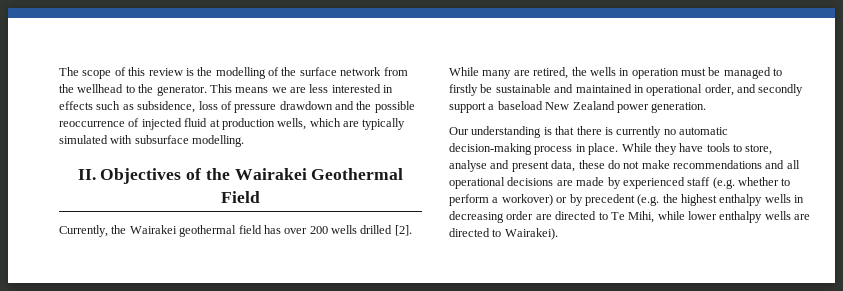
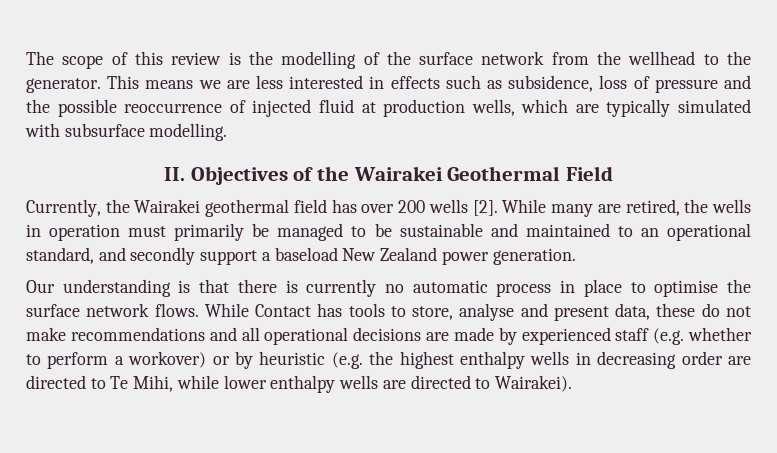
- This means we are less interested in effects such as subsidence, loss of pressure drawdown and the possible reoccurrence of injected fluid at production wells, which are typically simulated with subsurface modelling.
+ This means we are less interested in effects such as subsidence, loss of pressure and the possible reoccurrence of injected fluid at production wells, which are typically simulated with subsurface modelling.
- Currently, the Wairakei geothermal field has over 200 wells drilled [2].
+ Currently, the Wairakei geothermal field has over 200 wells [2].
- While many are retired, the wells in operation must be managed to firstly be sustainable and maintained in operational order, and secondly support a baseload New Zealand power generation.
+ While many are retired, the wells in operation must primarily be managed to be sustainable and maintained to an operational standard, and secondly support a baseload New Zealand power generation.
- Our understanding is that there is currently no automatic decision-making process in place. While they have tools to store, analyse and present data, these do not make recommendations and all operational decisions are made by experienced staff (e.g. whether to perform a workover) or by precedent (e.g. the highest enthalpy wells in decreasing order are directed to Te Mihi, while lower enthalpy wells are directed to Wairakei).
+ Our understanding is that there is currently no automatic process in place to optimise the surface network flows. While Contact has tools to store, analyse and present data, these do not make recommendations and all operational decisions are made by experienced staff (e.g. whether to perform a workover) or by heuristic (e.g. the highest enthalpy wells in decreasing order are directed to Te Mihi, while lower enthalpy wells are directed to Wairakei).

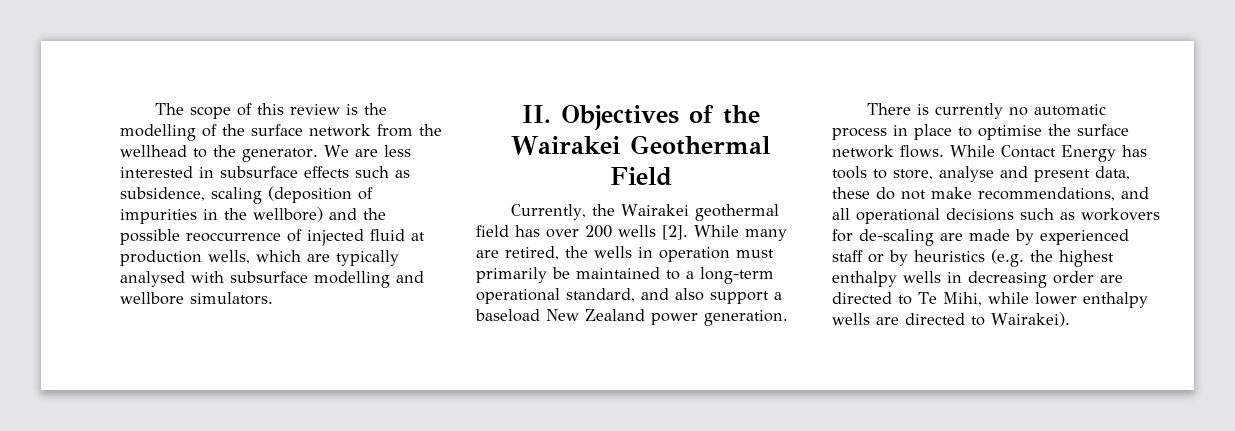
- This means we are less interested in effects such as subsidence, loss of pressure and the possible reoccurrence of injected fluid at production wells, which are typically simulated with subsurface modelling.
+ We are less interested in subsurface effects such as subsidence, scaling (deposition of impurities in the wellbore) and the possible reoccurrence of injected fluid at production wells, which are typically analysed with subsurface modelling and wellbore simulators.
- While many are retired, the wells in operation must primarily be managed to be sustainable and maintained to an operational standard, and secondly support a baseload New Zealand power generation.
+ While many are retired, the wells in operation must primarily be maintained to a long-term operational standard, and also support a baseload New Zealand power generation.
- Our understanding is that there is currently no automatic process in place to optimise the surface network flows.
+ There is currently no automatic process in place to optimise the surface network flows.
- While Contact has tools to store, analyse and present data, these do not make recommendations and all operational decisions are made by experienced staff (e.g. whether to perform a workover) or by heuristic (e.g. the highest enthalpy wells in decreasing order are directed to Te Mihi, while lower enthalpy wells are directed to Wairakei).
+ While Contact Energy has tools to store, analyse and present data, these do not make recommendations, and all operational decisions such as workovers for de-scaling are made by experienced staff or by heuristics (e.g. the highest enthalpy wells in decreasing order are directed to Te Mihi, while lower enthalpy wells are directed to Wairakei).

